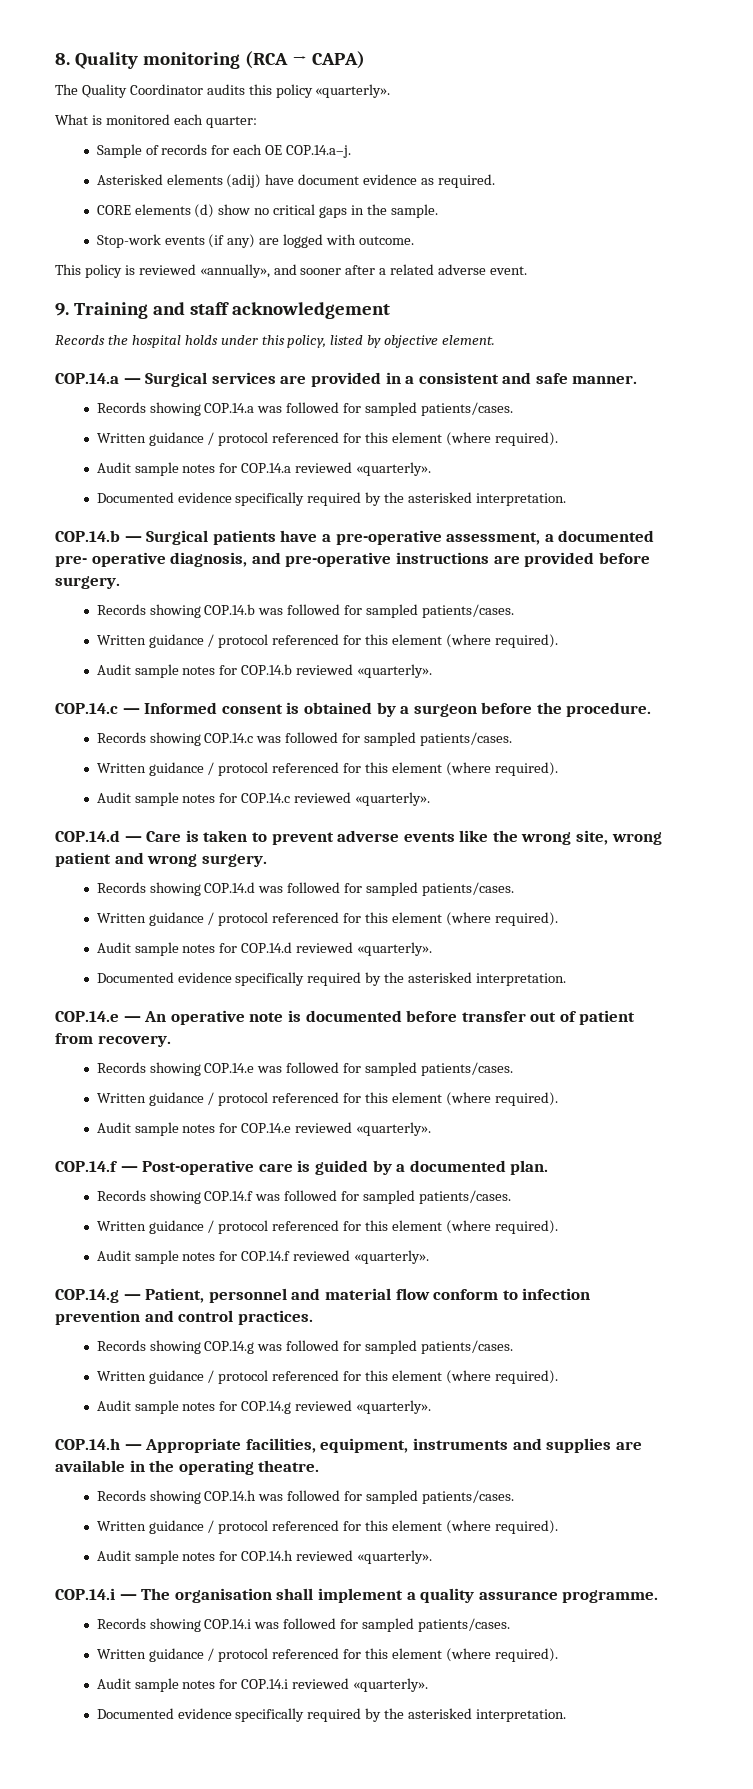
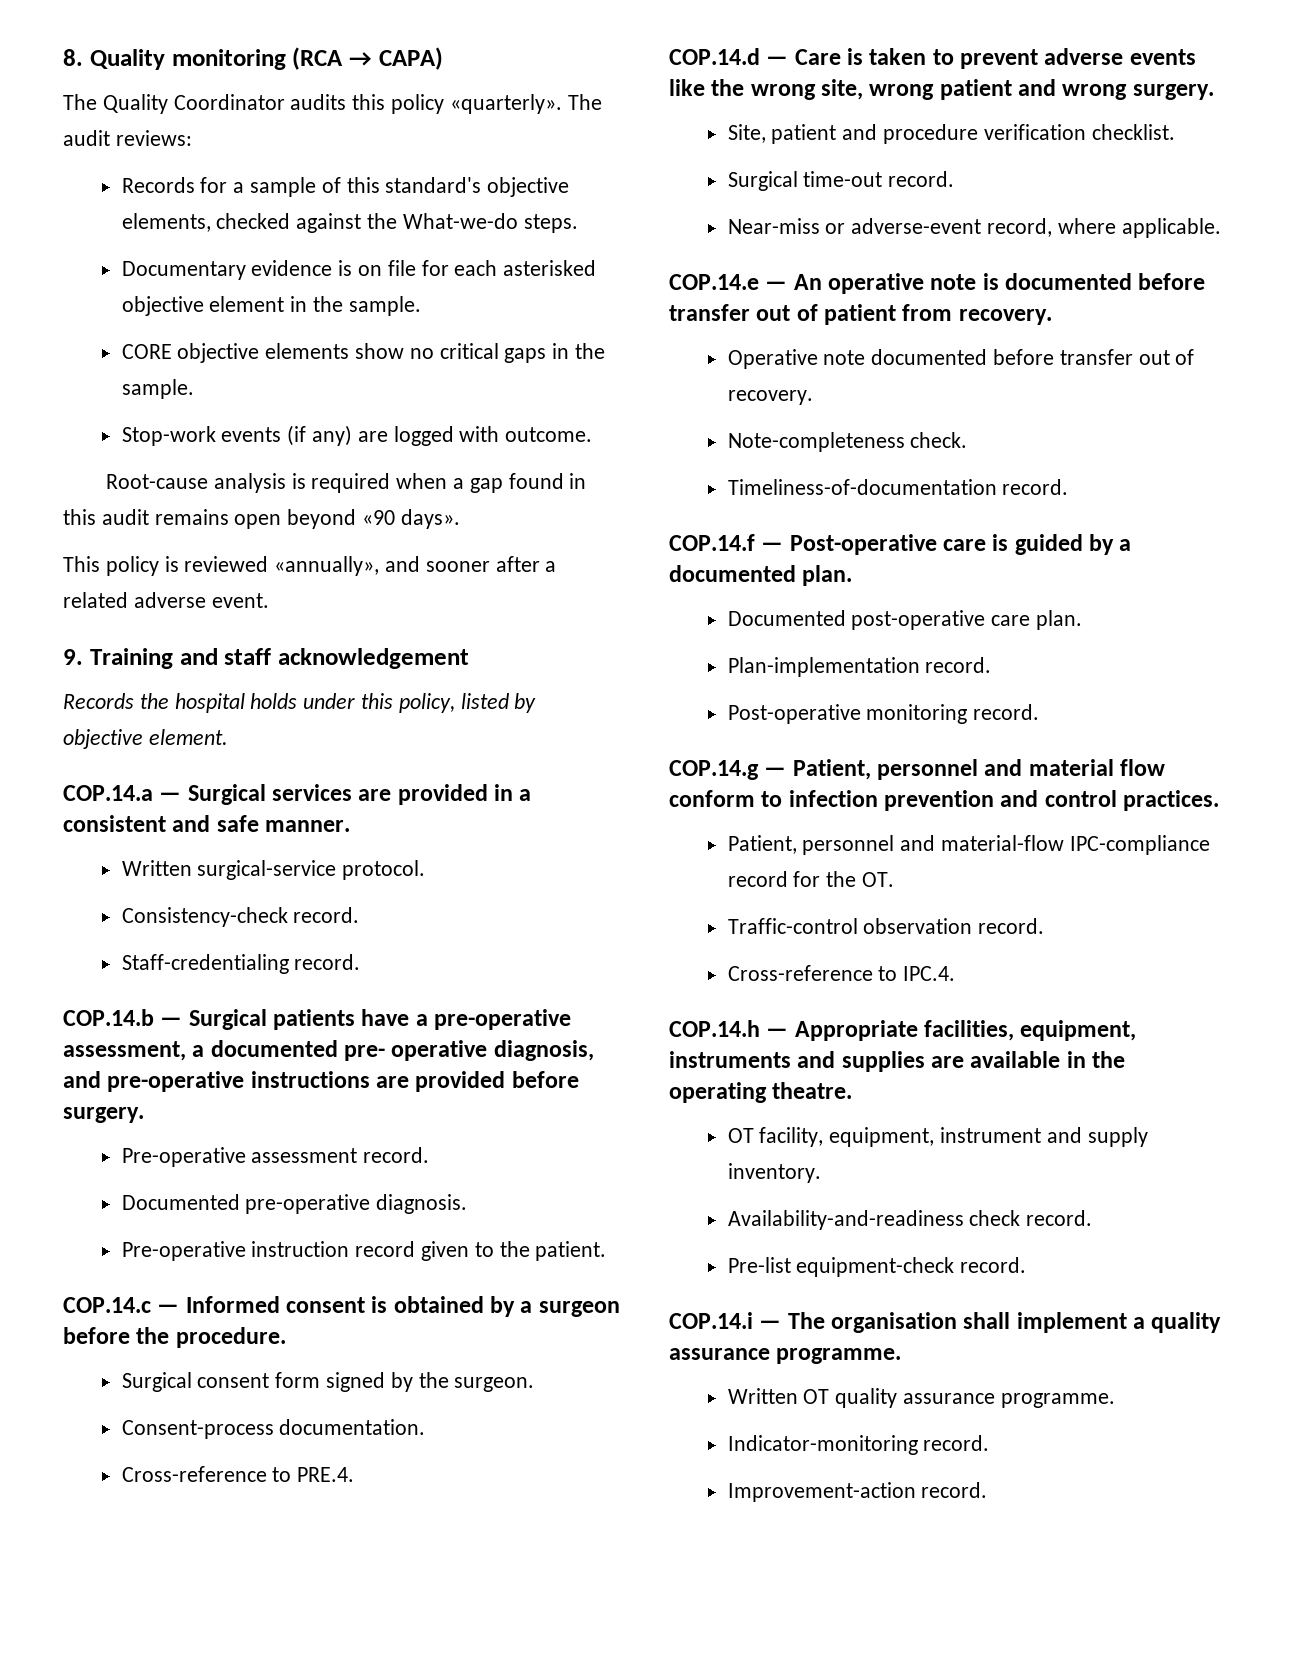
- The Quality Coordinator audits this policy «quarterly».
- What is monitored each quarter:
- Sample of records for each OE COP.14.a–j.
- Asterisked elements (adij) have document evidence as required.
+ The Quality Coordinator audits this policy «quarterly». The audit reviews:
+ Records for a sample of this standard's objective elements, checked against the What-we-do steps.
+ Documentary evidence is on file for each asterisked objective element in the sample.
- CORE elements (d) show no critical gaps in the sample.
+ CORE objective elements show no critical gaps in the sample.
+ Root-cause analysis is required when a gap found in this audit remains open beyond «90 days».
- Records showing COP.14.a was followed for sampled patients/cases.
- Written guidance / protocol referenced for this element (where required).
- Audit sample notes for COP.14.a reviewed «quarterly».
- Documented evidence specifically required by the asterisked interpretation.
+ Written surgical-service protocol.
+ Consistency-check record.
+ Staff-credentialing record.
- Records showing COP.14.b was followed for sampled patients/cases.
- Written guidance / protocol referenced for this element (where required).
- Audit sample notes for COP.14.b reviewed «quarterly».
+ Pre-operative assessment record.
+ Documented pre-operative diagnosis.
+ Pre-operative instruction record given to the patient.
- Records showing COP.14.c was followed for sampled patients/cases.
- Written guidance / protocol referenced for this element (where required).
- Audit sample notes for COP.14.c reviewed «quarterly».
+ Surgical consent form signed by the surgeon.
+ Consent-process documentation.
+ Cross-reference to PRE.4.
- Records showing COP.14.d was followed for sampled patients/cases.
- Written guidance / protocol referenced for this element (where required).
- Audit sample notes for COP.14.d reviewed «quarterly».
- Documented evidence specifically required by the asterisked interpretation.
+ Site, patient and procedure verification checklist.
+ Surgical time-out record.
+ Near-miss or adverse-event record, where applicable.
- Records showing COP.14.e was followed for sampled patients/cases.
- Written guidance / protocol referenced for this element (where required).
- Audit sample notes for COP.14.e reviewed «quarterly».
+ Operative note documented before transfer out of recovery.
+ Note-completeness check.
+ Timeliness-of-documentation record.
- Records showing COP.14.f was followed for sampled patients/cases.
- Written guidance / protocol referenced for this element (where required).
- Audit sample notes for COP.14.f reviewed «quarterly».
+ Documented post-operative care plan.
+ Plan-implementation record.
+ Post-operative monitoring record.
- Records showing COP.14.g was followed for sampled patients/cases.
- Written guidance / protocol referenced for this element (where required).
- Audit sample notes for COP.14.g reviewed «quarterly».
+ Patient, personnel and material-flow IPC-compliance record for the OT.
+ Traffic-control observation record.
+ Cross-reference to IPC.4.
- Records showing COP.14.h was followed for sampled patients/cases.
- Written guidance / protocol referenced for this element (where required).
- Audit sample notes for COP.14.h reviewed «quarterly».
+ OT facility, equipment, instrument and supply inventory.
+ Availability-and-readiness check record.
+ Pre-list equipment-check record.
- Records showing COP.14.i was followed for sampled patients/cases.
- Written guidance / protocol referenced for this element (where required).
- Audit sample notes for COP.14.i reviewed «quarterly».
- Documented evidence specifically required by the asterisked interpretation.
+ Written OT quality assurance programme.
+ Indicator-monitoring record.
+ Improvement-action record.

